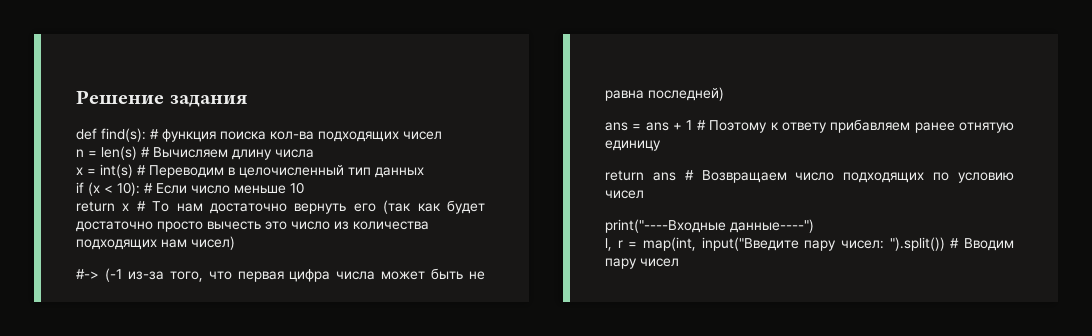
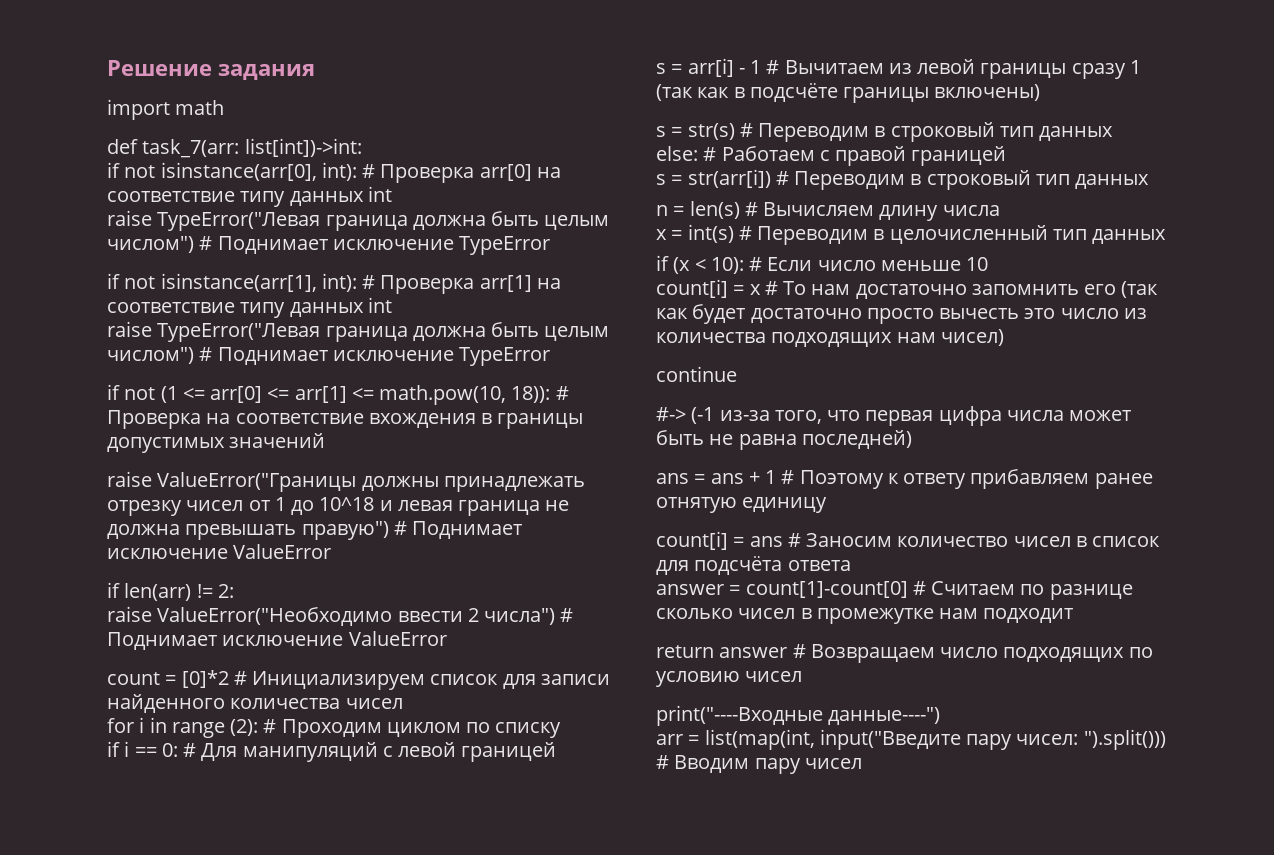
+ import math
- def find(s): # функция поиска кол-ва подходящих чисел
+ def task_7(arr: list[int])->int:
+ if not isinstance(arr[0], int): # Проверка arr[0] на соответствие типу данных int
+ raise TypeError("Левая граница должна быть целым числом") # Поднимает исключение TypeError
+ if not isinstance(arr[1], int): # Проверка arr[1] на соответствие типу данных int
+ raise TypeError("Левая граница должна быть целым числом") # Поднимает исключение TypeError
+ if not (1 <= arr[0] <= arr[1] <= math.pow(10, 18)): # Проверка на соответствие вхождения в границы допустимых значений
+ raise ValueError("Границы должны принадлежать отрезку чисел от 1 до 10^18 и левая граница не должна превышать правую") # Поднимает исключение ValueError
+ if len(arr) != 2:
+ raise ValueError("Необходимо ввести 2 числа") # Поднимает исключение ValueError
+ count = [0]*2 # Инициализируем список для записи найденного количества чисел
+ for i in range (2): # Проходим циклом по списку
+ if i == 0: # Для манипуляций с левой границей
+ s = arr[i] - 1 # Вычитаем из левой границы сразу 1 (так как в подсчёте границы включены)
+ s = str(s) # Переводим в строковый тип данных
+ else: # Работаем с правой границей
+ s = str(arr[i]) # Переводим в строковый тип данных
- return x # То нам достаточно вернуть его (так как будет достаточно просто вычесть это число из количества подходящих нам чисел)
+ count[i] = x # То нам достаточно запомнить его (так как будет достаточно просто вычесть это число из количества подходящих нам чисел)
+ continue
- return ans # Возвращаем число подходящих по условию чисел
+ count[i] = ans # Заносим количество чисел в список для подсчёта ответа
+ answer = count[1]-count[0] # Считаем по разнице сколько чисел в промежутке нам подходит
+ return answer # Возвращаем число подходящих по условию чисел
- l, r = map(int, input("Введите пару чисел: ").split()) # Вводим пару чисел
+ arr = list(map(int, input("Введите пару чисел: ").split())) # Вводим пару чисел

